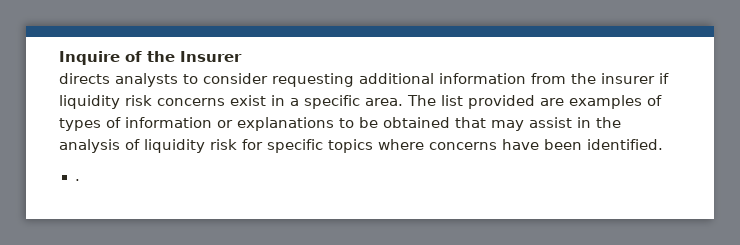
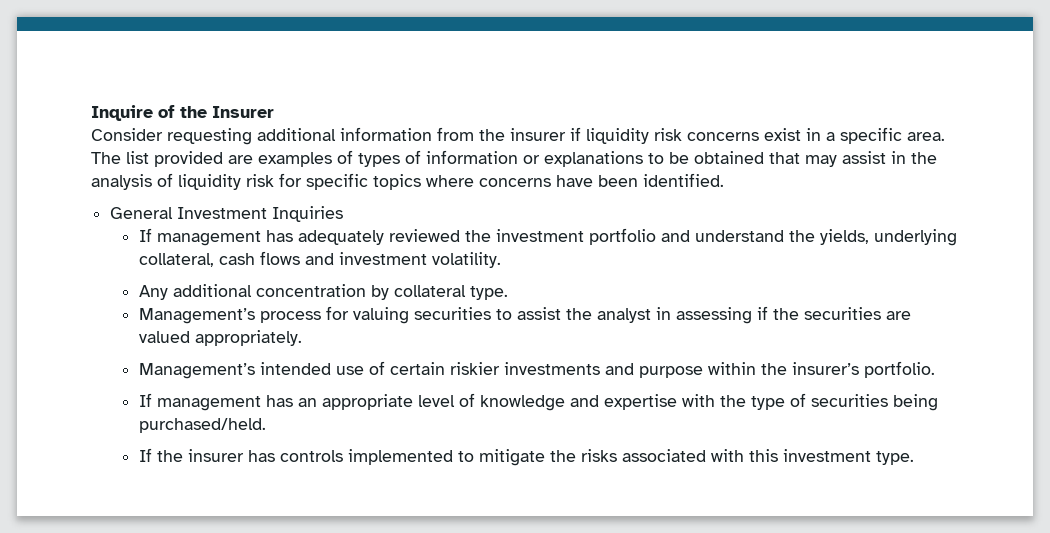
- directs analysts to consider requesting additional information from the insurer if liquidity risk concerns exist in a specific area.
+ Consider requesting additional information from the insurer if liquidity risk concerns exist in a specific area.
- .
+ General Investment Inquiries
+ If management has adequately reviewed the investment portfolio and understand the yields, underlying collateral, cash flows and investment volatility.
+ Any additional concentration by collateral type.
+ Management’s process for valuing securities to assist the analyst in assessing if the securities are valued appropriately.
+ Management’s intended use of certain riskier investments and purpose within the insurer’s portfolio.
+ If management has an appropriate level of knowledge and expertise with the type of securities being purchased/held.
+ If the insurer has controls implemented to mitigate the risks associated with this investment type.

